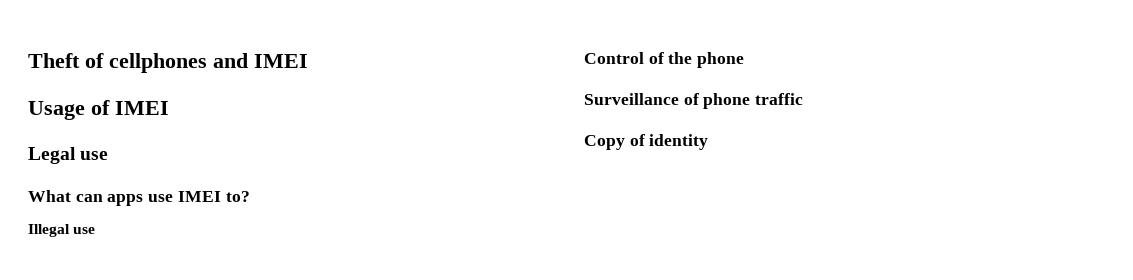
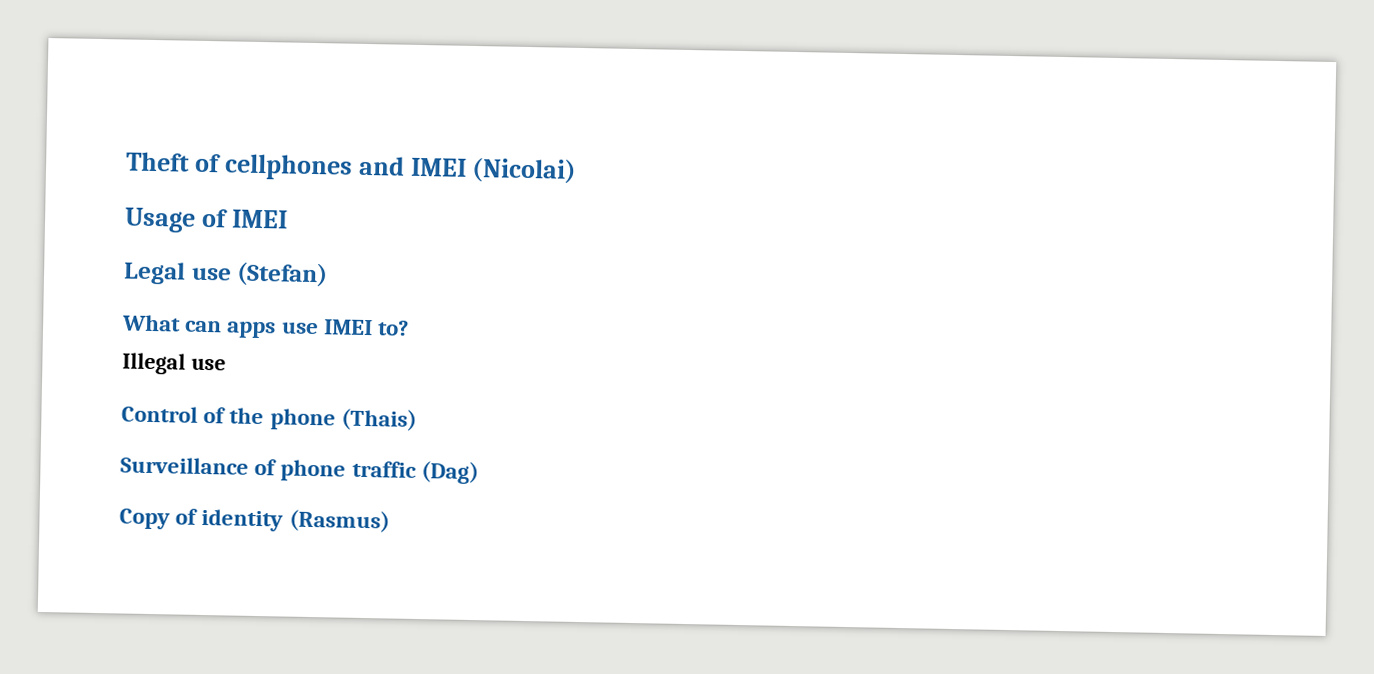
- Theft of cellphones and IMEI
+ Theft of cellphones and IMEI (Nicolai)
- Legal use
+ Legal use (Stefan)
- Control of the phone
+ Control of the phone (Thais)
- Surveillance of phone traffic
+ Surveillance of phone traffic (Dag)
- Copy of identity
+ Copy of identity (Rasmus)

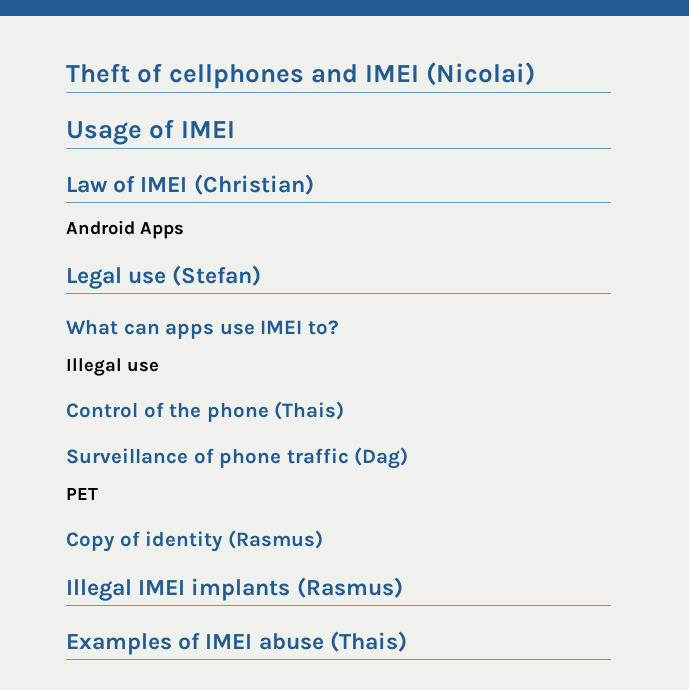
+ Law of IMEI (Christian)
+ Android Apps
+ PET
+ Illegal IMEI implants (Rasmus)
+ Examples of IMEI abuse (Thais)

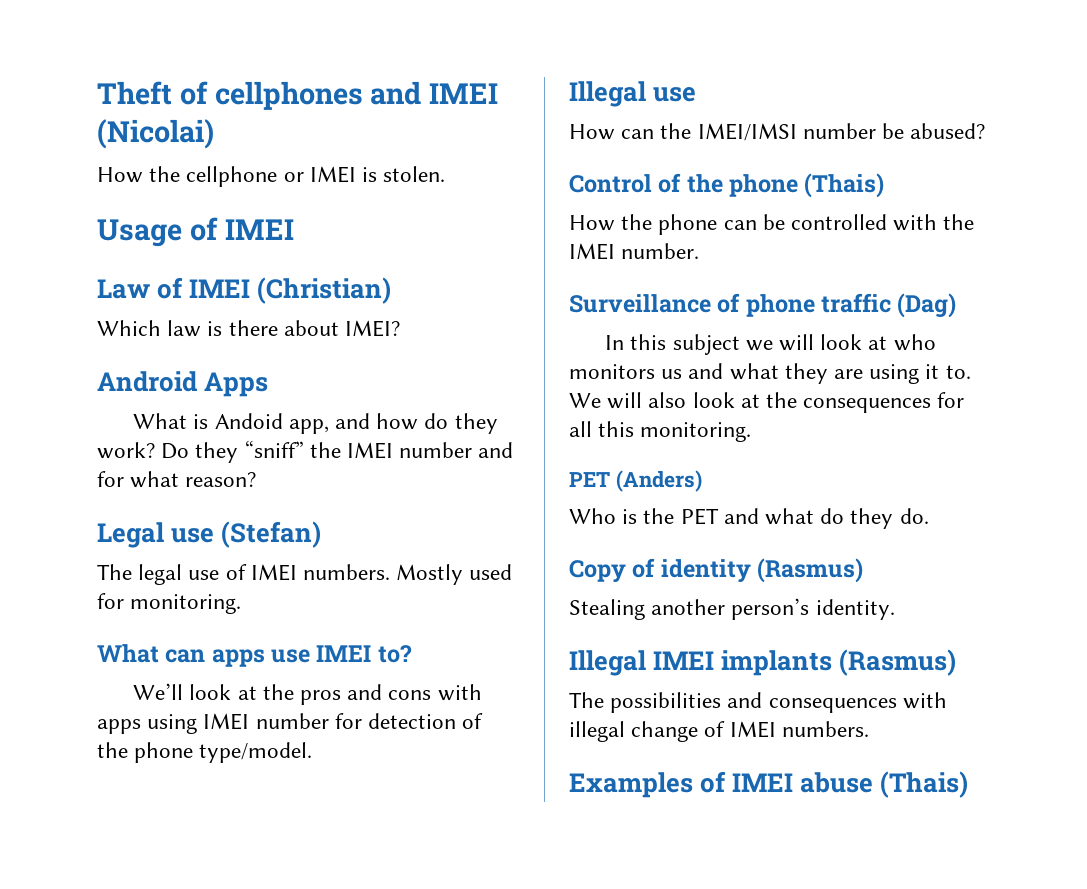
+ How the cellphone or IMEI is stolen.
+ Which law is there about IMEI?
  Android Apps
+ What is Andoid app, and how do they work? Do they “sniff” the IMEI number and for what reason?
  Legal use (Stefan)
+ The legal use of IMEI numbers. Mostly used for monitoring.
+ We’ll look at the pros and cons with apps using IMEI number for detection of the phone type/model.
  Illegal use
+ How can the IMEI/IMSI number be abused?
+ How the phone can be controlled with the IMEI number.
- PET
+ In this subject we will look at who monitors us and what they are using it to. We will also look at the consequences for all this monitoring.
+ PET (Anders)
+ Who is the PET and what do they do.
+ Stealing another person’s identity.
+ The possibilities and consequences with illegal change of IMEI numbers.

